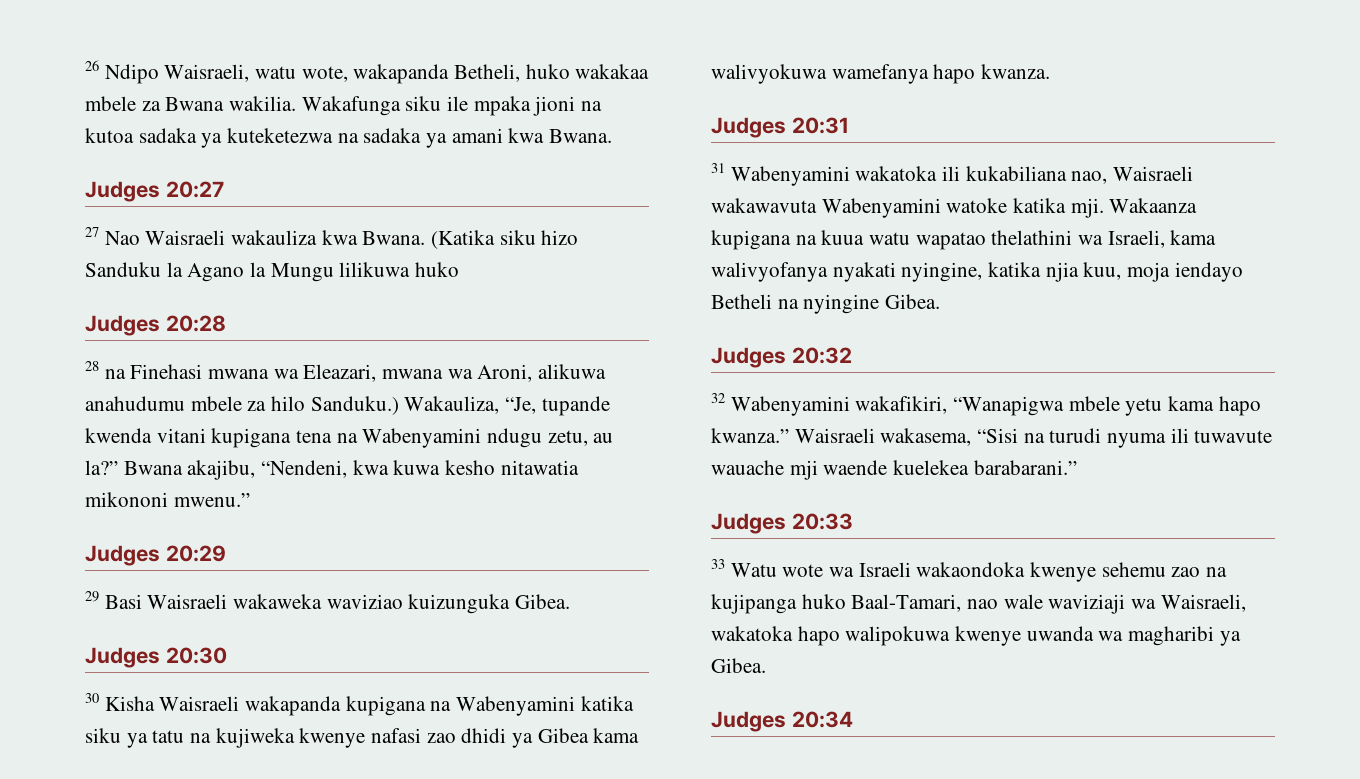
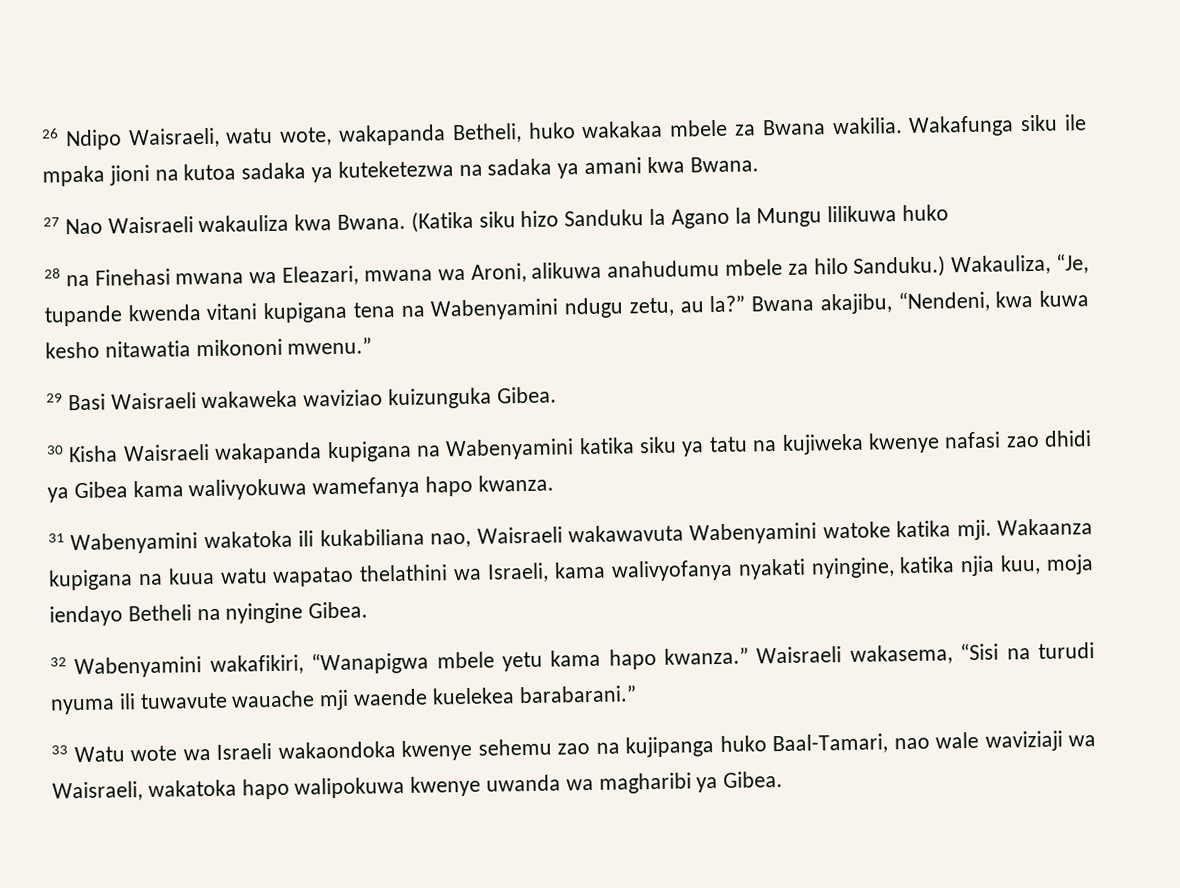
- Judges 20:27
- Judges 20:28
- Judges 20:29
- Judges 20:30
- Judges 20:31
- Judges 20:32
- Judges 20:33
- Judges 20:34

